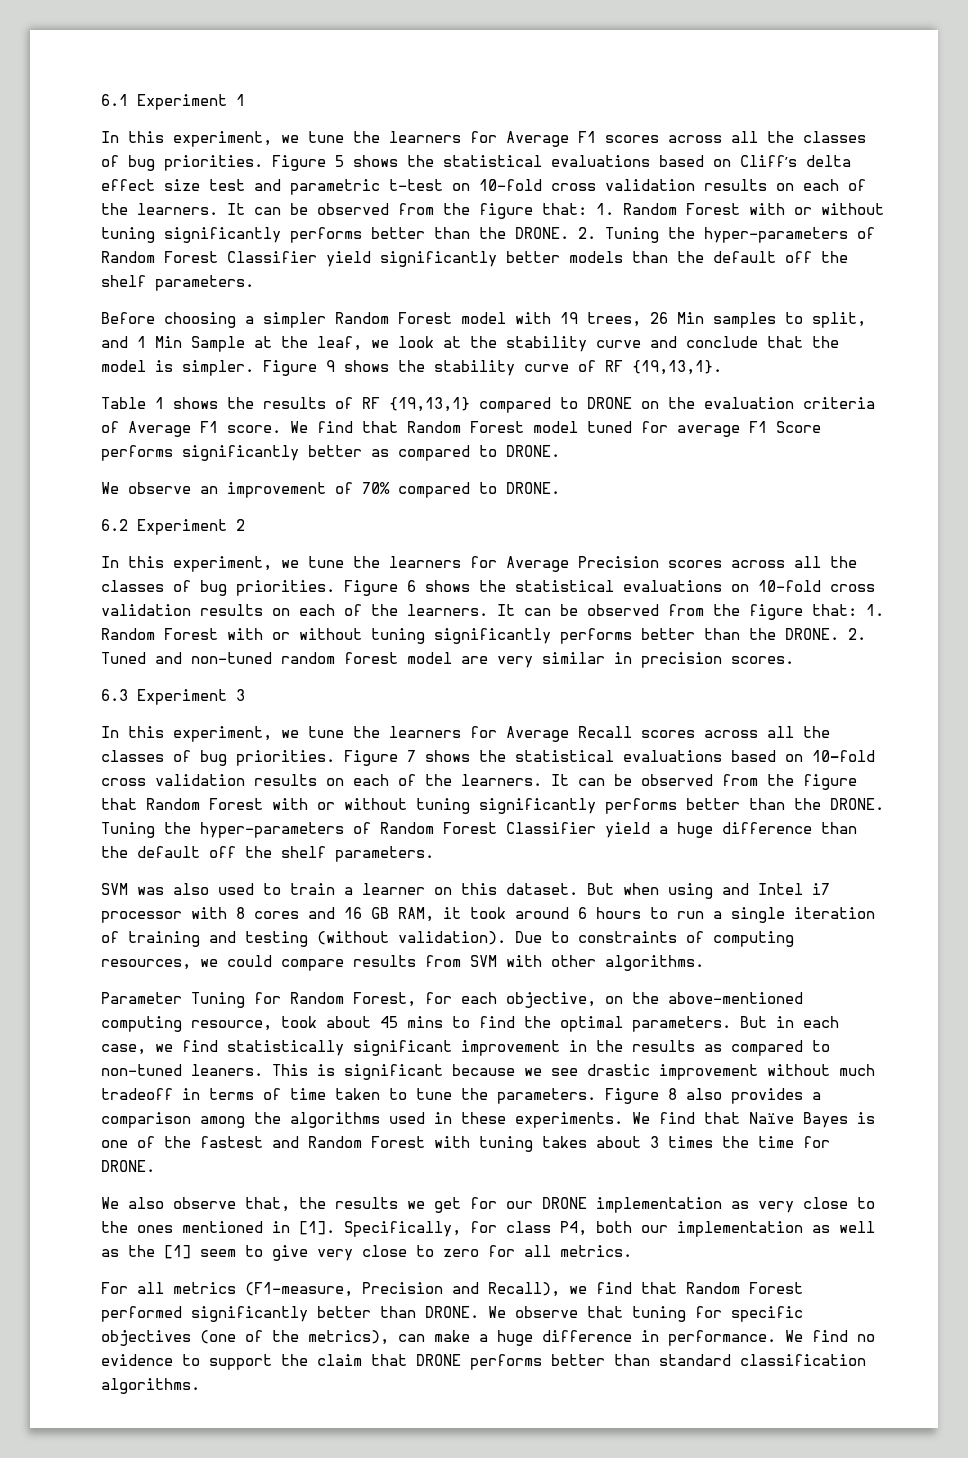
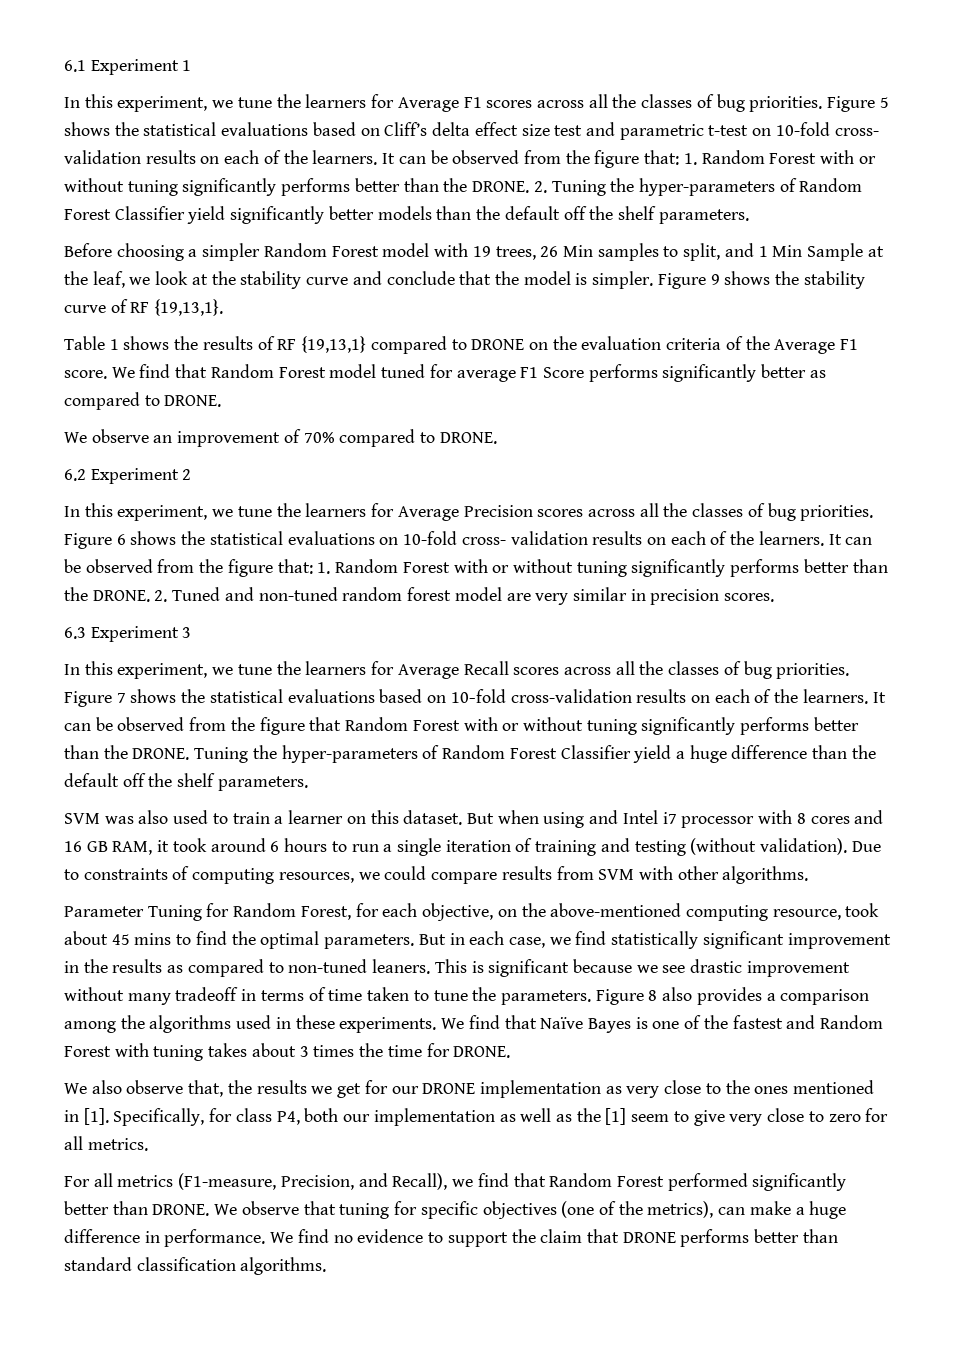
- Figure 5 shows the statistical evaluations based on Cliff’s delta effect size test and parametric t-test on 10-fold cross validation results on each of the learners.
+ Figure 5 shows the statistical evaluations based on Cliff’s delta effect size test and parametric t-test on 10-fold cross- validation results on each of the learners.
- Table 1 shows the results of RF {19,13,1} compared to DRONE on the evaluation criteria of Average F1 score.
+ Table 1 shows the results of RF {19,13,1} compared to DRONE on the evaluation criteria of the Average F1 score.
- Figure 6 shows the statistical evaluations on 10-fold cross validation results on each of the learners.
+ Figure 6 shows the statistical evaluations on 10-fold cross- validation results on each of the learners.
- Figure 7 shows the statistical evaluations based on 10-fold cross validation results on each of the learners.
+ Figure 7 shows the statistical evaluations based on 10-fold cross-validation results on each of the learners.
- This is significant because we see drastic improvement without much tradeoff in terms of time taken to tune the parameters.
+ This is significant because we see drastic improvement without many tradeoff in terms of time taken to tune the parameters.
- For all metrics (F1-measure, Precision and Recall), we find that Random Forest performed significantly better than DRONE.
+ For all metrics (F1-measure, Precision, and Recall), we find that Random Forest performed significantly better than DRONE.

